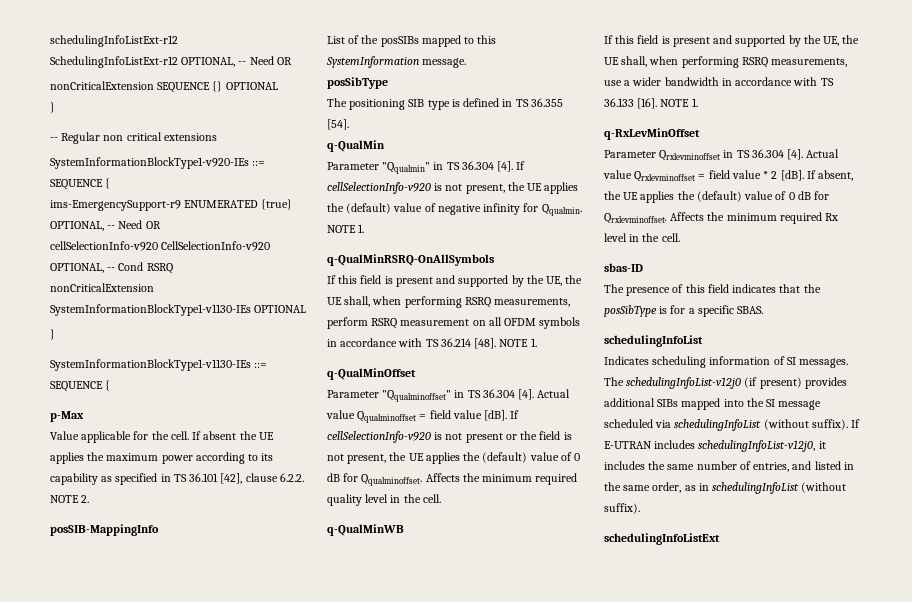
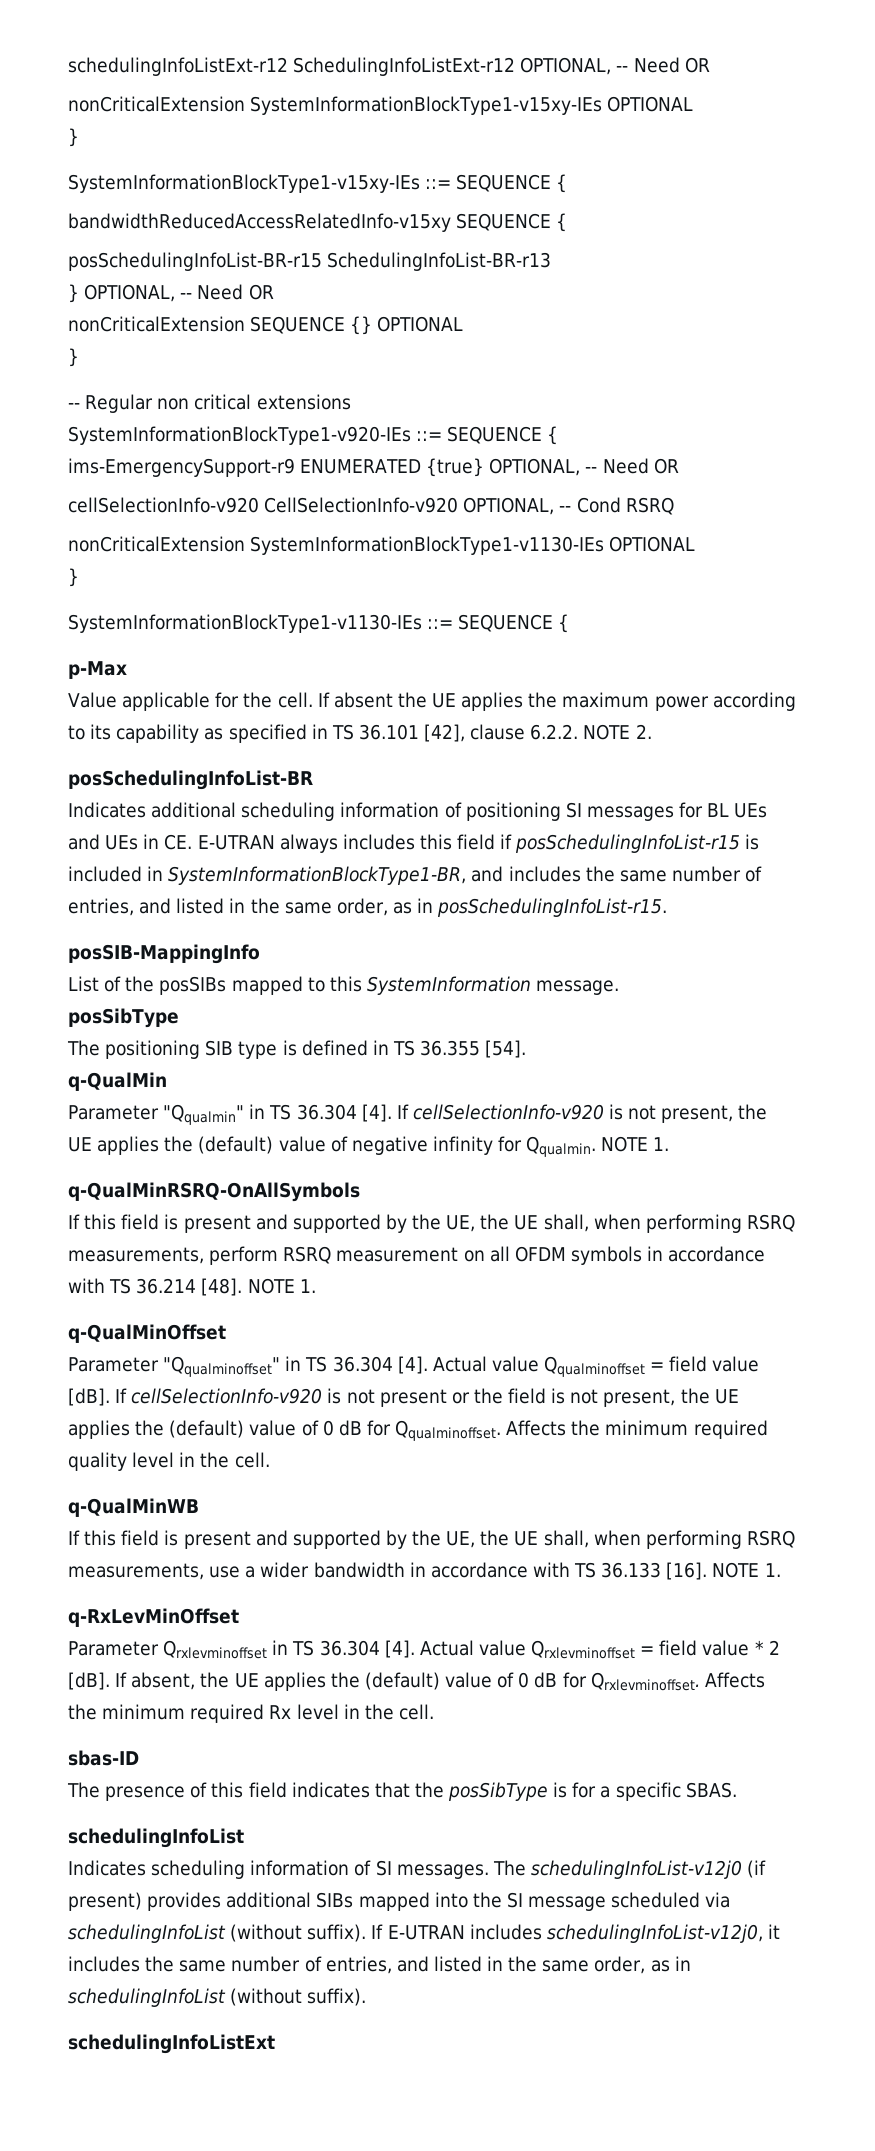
+ nonCriticalExtension SystemInformationBlockType1-v15xy-IEs OPTIONAL
+ }
+ SystemInformationBlockType1-v15xy-IEs ::= SEQUENCE {
+ bandwidthReducedAccessRelatedInfo-v15xy SEQUENCE {
+ posSchedulingInfoList-BR-r15 SchedulingInfoList-BR-r13
+ } OPTIONAL, -- Need OR
+ posSchedulingInfoList-BR
+ Indicates additional scheduling information of positioning SI messages for BL UEs and UEs in CE. E-UTRAN always includes this field if posSchedulingInfoList-r15 is included in SystemInformationBlockType1-BR, and includes the same number of entries, and listed in the same order, as in posSchedulingInfoList-r15.

